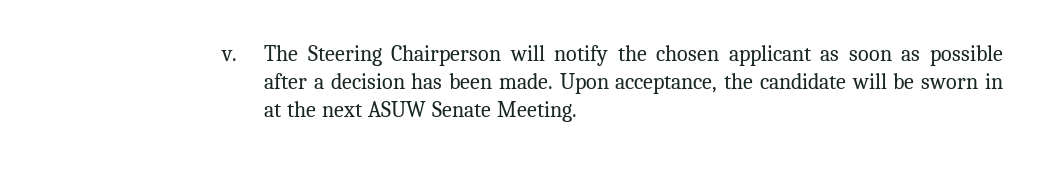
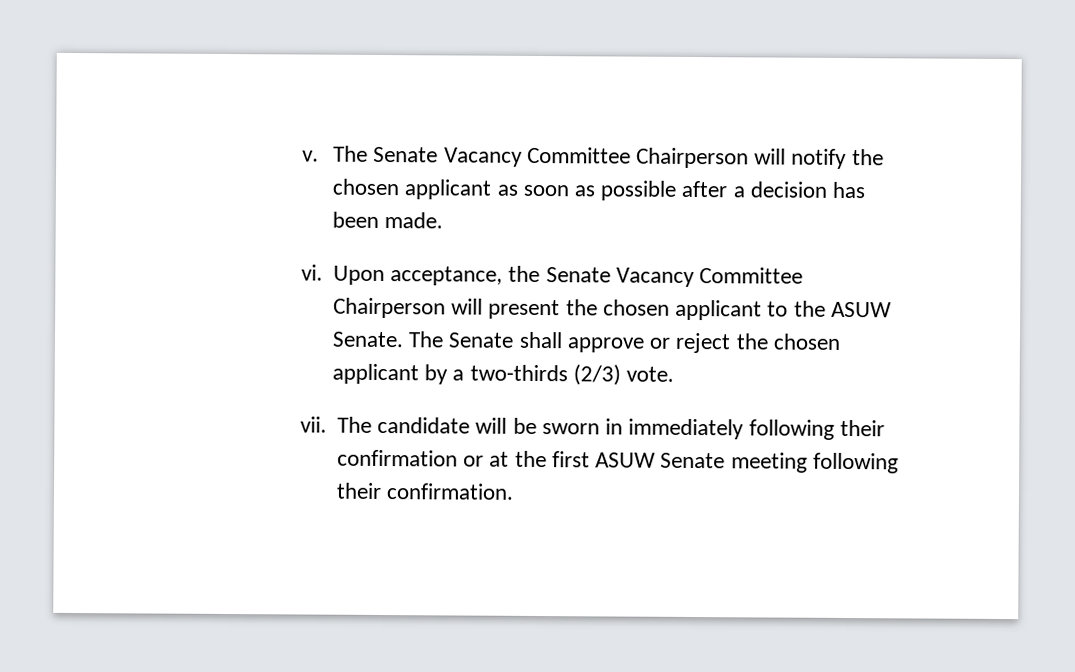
- The Steering Chairperson will notify the chosen applicant as soon as possible after a decision has been made.
+ The Senate Vacancy Committee Chairperson will notify the chosen applicant as soon as possible after a decision has been made.
+ vi.
- Upon acceptance, the candidate will be sworn in at the next ASUW Senate Meeting.
+ Upon acceptance, the Senate Vacancy Committee Chairperson will present the chosen applicant to the ASUW Senate. The Senate shall approve or reject the chosen applicant by a two-thirds (2/3) vote.
+ vii. The candidate will be sworn in immediately following their confirmation or at the first ASUW Senate meeting following their confirmation.

